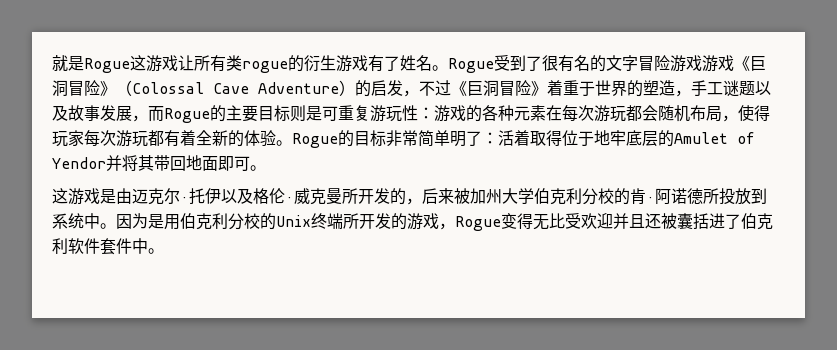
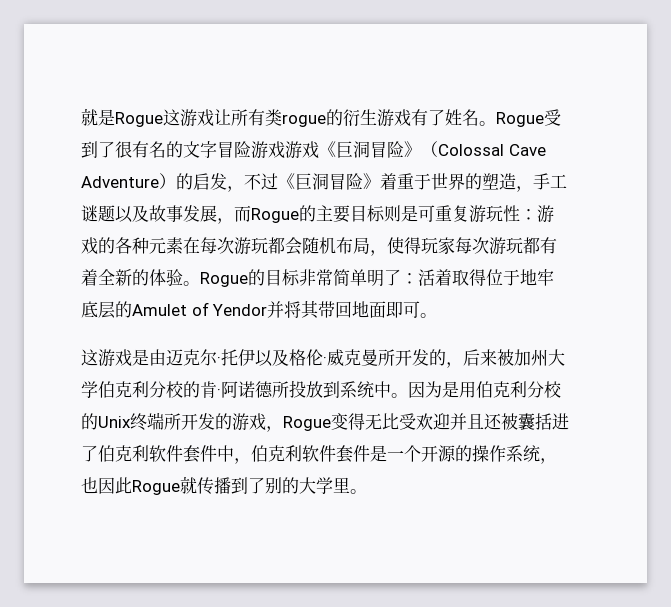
- 因为是用伯克利分校的Unix终端所开发的游戏，Rogue变得无比受欢迎并且还被囊括进了伯克利软件套件中。
+ 因为是用伯克利分校的Unix终端所开发的游戏，Rogue变得无比受欢迎并且还被囊括进了伯克利软件套件中，伯克利软件套件是一个开源的操作系统，也因此Rogue就传播到了别的大学里。

